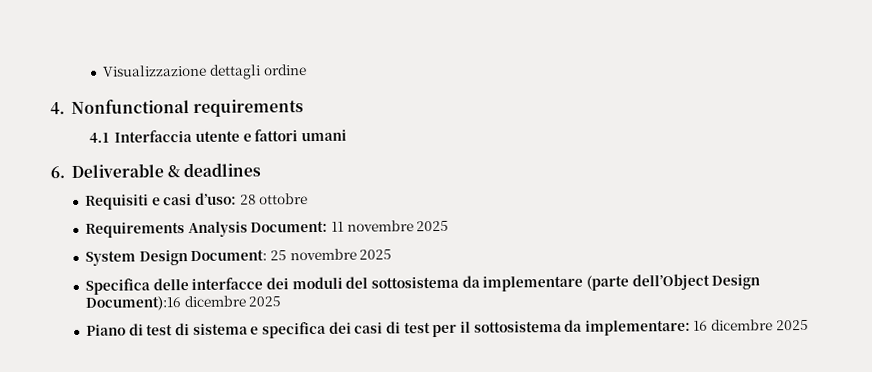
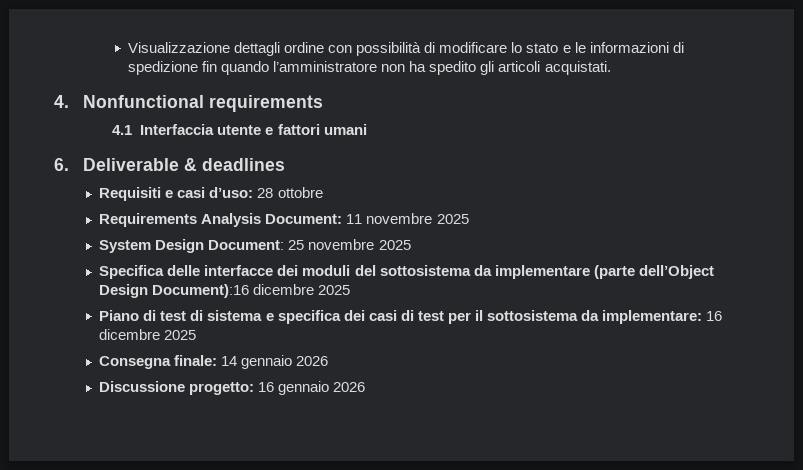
- Visualizzazione dettagli ordine
+ Visualizzazione dettagli ordine con possibilità di modificare lo stato e le informazioni di spedizione fin quando l’amministratore non ha spedito gli articoli acquistati.
+ Consegna finale: 14 gennaio 2026
+ Discussione progetto: 16 gennaio 2026

